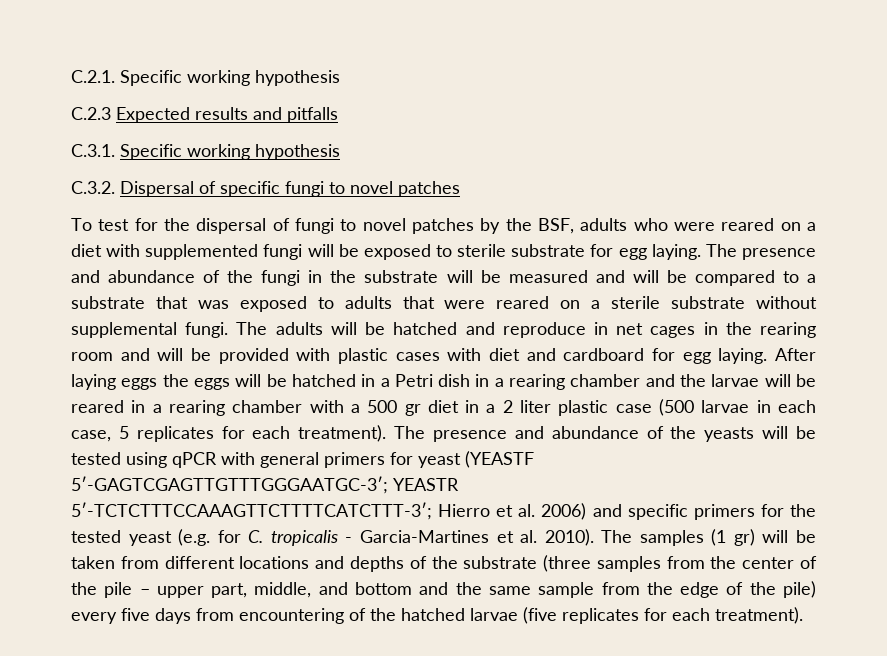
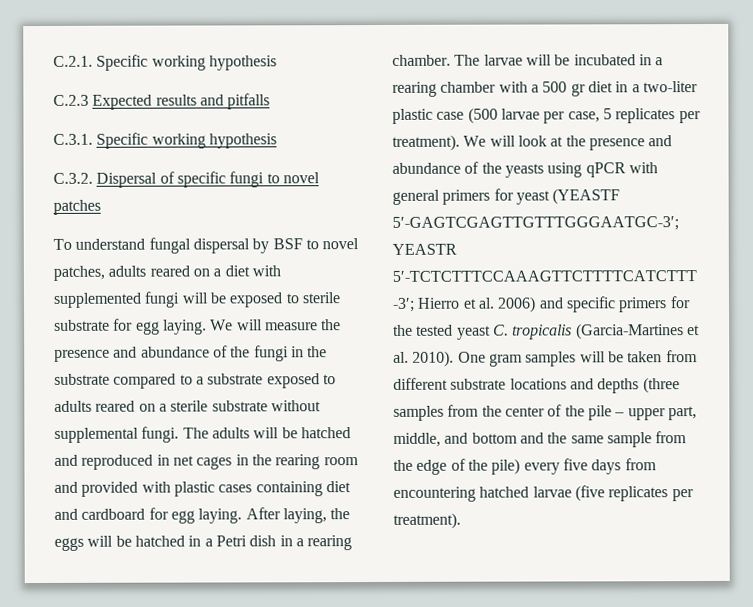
- To test for the dispersal of fungi to novel patches by the BSF, adults who were reared on a diet with supplemented fungi will be exposed to sterile substrate for egg laying.
+ To understand fungal dispersal by BSF to novel patches, adults reared on a diet with supplemented fungi will be exposed to sterile substrate for egg laying.
- The presence and abundance of the fungi in the substrate will be measured and will be compared to a substrate that was exposed to adults that were reared on a sterile substrate without supplemental fungi.
+ We will measure the presence and abundance of the fungi in the substrate compared to a substrate exposed to adults reared on a sterile substrate without supplemental fungi.
- The adults will be hatched and reproduce in net cages in the rearing room and will be provided with plastic cases with diet and cardboard for egg laying.
+ The adults will be hatched and reproduced in net cages in the rearing room and provided with plastic cases containing diet and cardboard for egg laying.
- After laying eggs the eggs will be hatched in a Petri dish in a rearing chamber and the larvae will be reared in a rearing chamber with a 500 gr diet in a 2 liter plastic case (500 larvae in each case, 5 replicates for each treatment). The presence and abundance of the yeasts will be tested using qPCR with general primers for yeast (YEASTF 5′-GAGTCGAGTTGTTTGGGAATGC-3′;
+ After laying, the eggs will be hatched in a Petri dish in a rearing chamber. The larvae will be incubated in a rearing chamber with a 500 gr diet in a two-liter plastic case (500 larvae per case, 5 replicates per treatment). We will look at the presence and abundance of the yeasts using qPCR with general primers for yeast (YEASTF 5′-GAGTCGAGTTGTTTGGGAATGC-3′;
- Hierro et al. 2006) and specific primers for the tested yeast (e.g. for C. tropicalis - Garcia-Martines et al. 2010). The samples (1 gr) will be taken from different locations and depths of the substrate (three samples from the center of the pile – upper part, middle, and bottom and the same sample from the edge of the pile) every five days from encountering of the hatched larvae (five replicates for each treatment).
+ Hierro et al. 2006) and specific primers for the tested yeast C. tropicalis (Garcia-Martines et al. 2010). One gram samples will be taken from different substrate locations and depths (three samples from the center of the pile – upper part, middle, and bottom and the same sample from the edge of the pile) every five days from encountering hatched larvae (five replicates per treatment).

